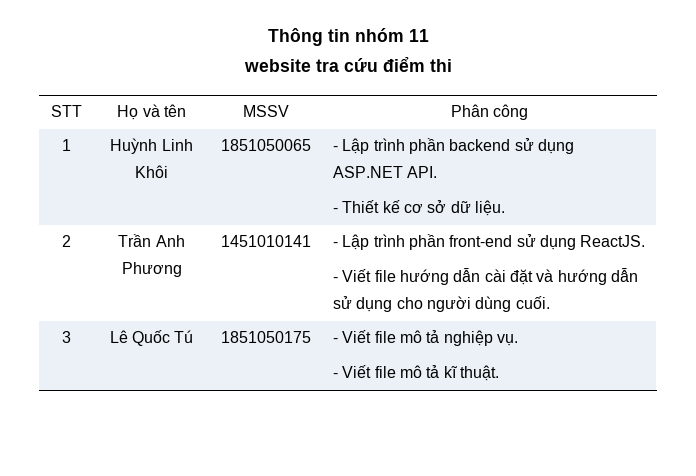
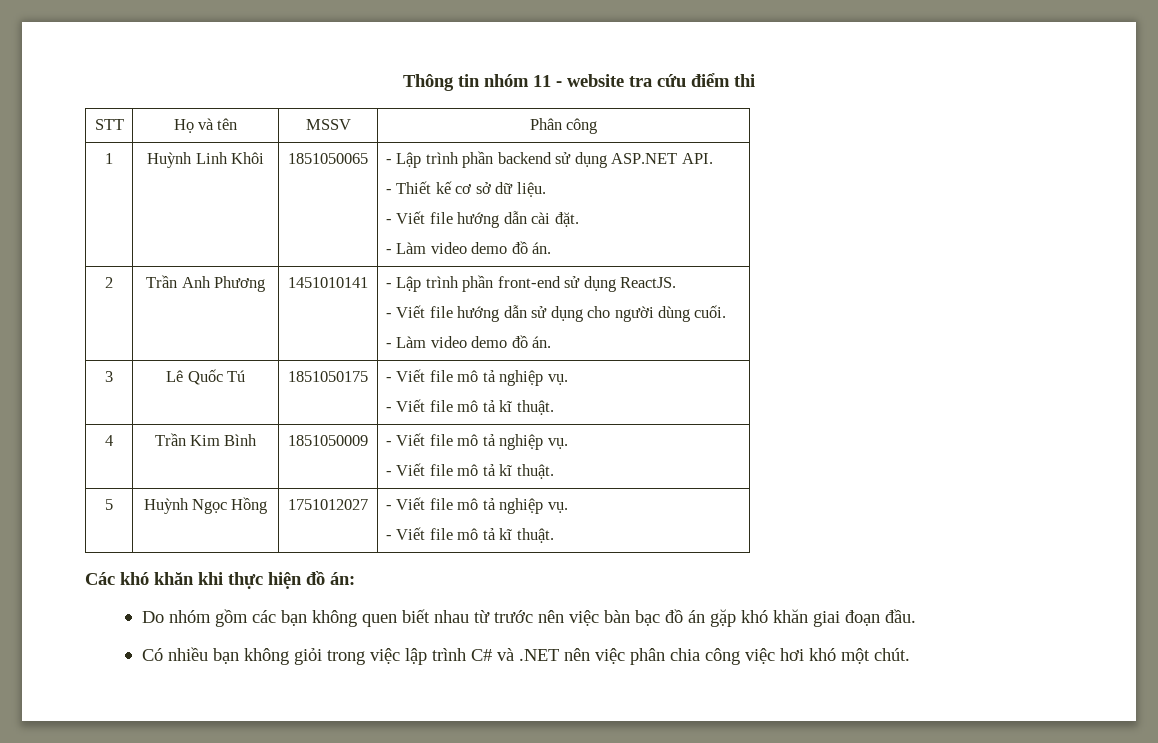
- Thông tin nhóm 11
- website tra cứu điểm thi
+ Thông tin nhóm 11 - website tra cứu điểm thi
  1 | Huỳnh Linh Khôi | 1851050065 | - Lập trình phần backend sử dụng ASP.NET API.
  - Thiết kế cơ sở dữ liệu.
+ - Viết file hướng dẫn cài đặt.
+ - Làm video demo đồ án.
  2 | Trần Anh Phương | 1451010141 | - Lập trình phần front-end sử dụng ReactJS.
- - Viết file hướng dẫn cài đặt và hướng dẫn sử dụng cho người dùng cuối.
+ - Viết file hướng dẫn sử dụng cho người dùng cuối.
+ - Làm video demo đồ án.
+ 4 | Trần Kim Bình | 1851050009 | - Viết file mô tả nghiệp vụ.
+ - Viết file mô tả kĩ thuật.
+ 5 | Huỳnh Ngọc Hồng | 1751012027 | - Viết file mô tả nghiệp vụ.
+ - Viết file mô tả kĩ thuật.
+ Các khó khăn khi thực hiện đồ án:
+ Do nhóm gồm các bạn không quen biết nhau từ trước nên việc bàn bạc đồ án gặp khó khăn giai đoạn đầu.
+ Có nhiều bạn không giỏi trong việc lập trình C# và .NET nên việc phân chia công việc hơi khó một chút.

